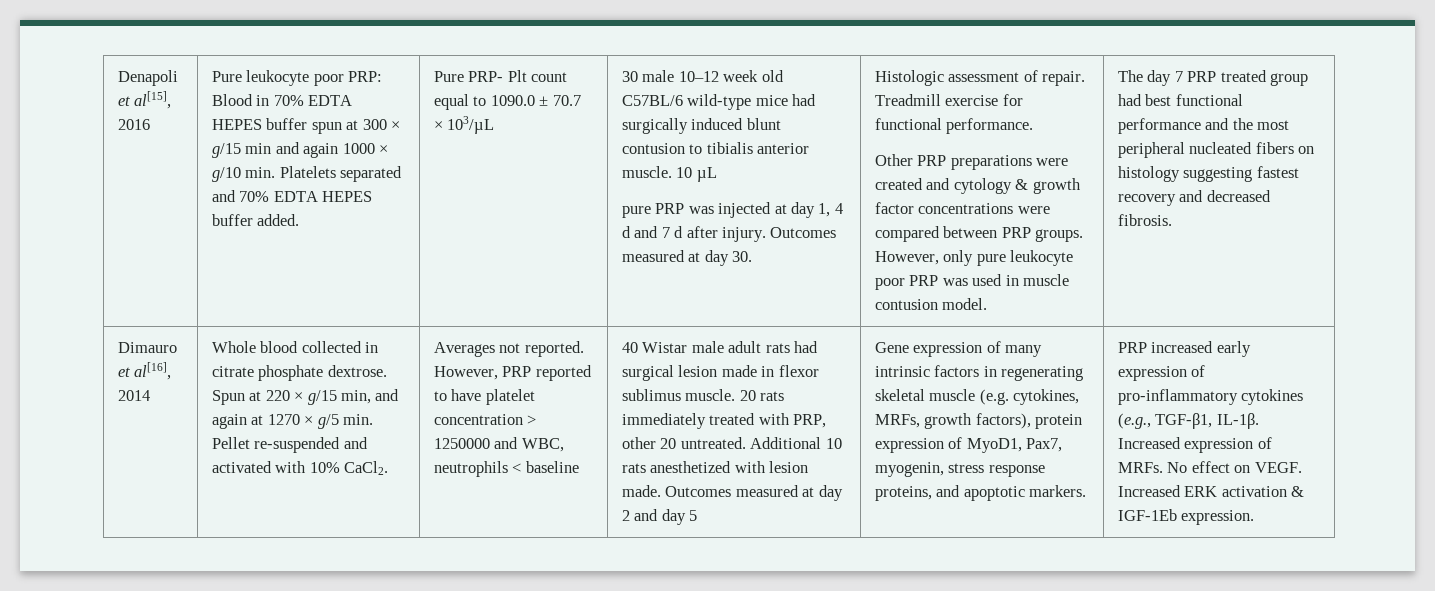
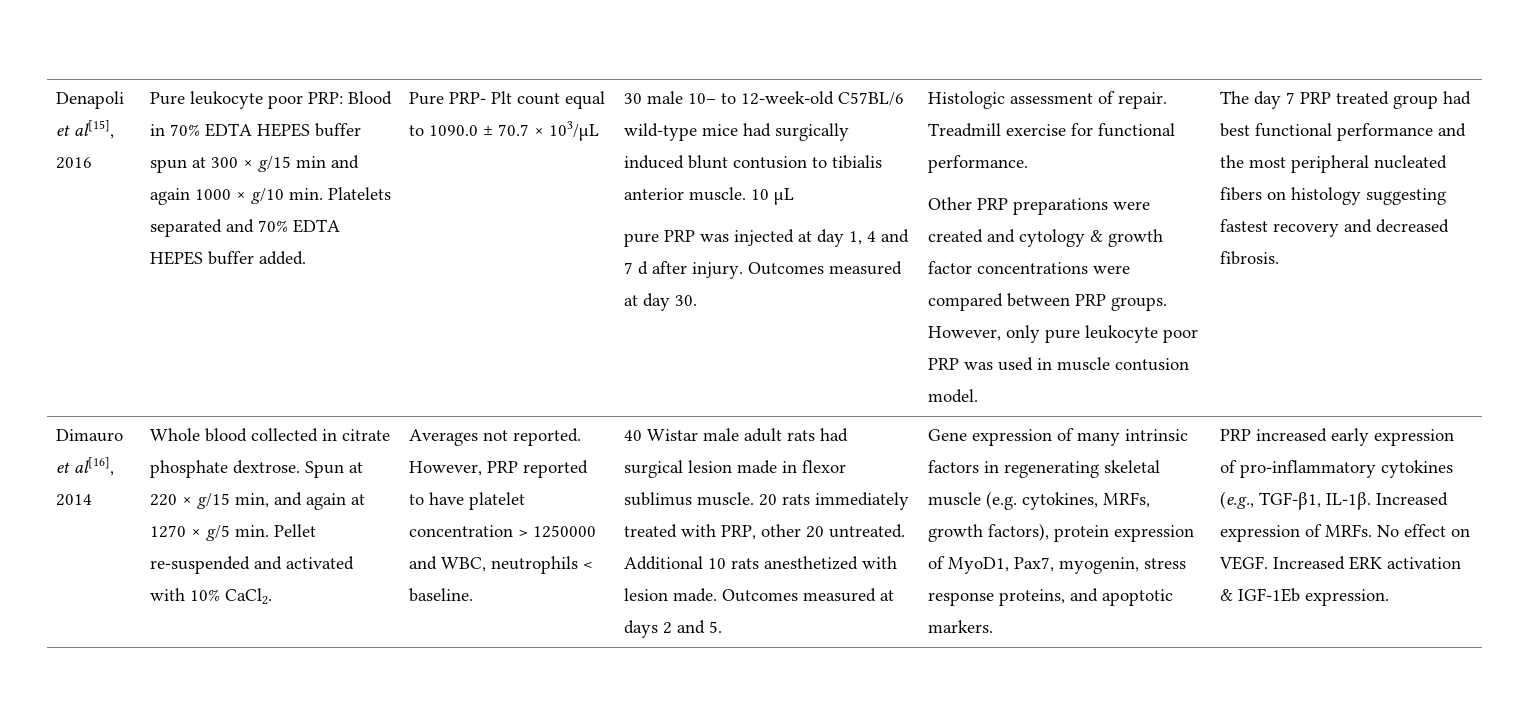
- 30 male 10–12 week old C57BL/6 wild-type mice had surgically induced blunt contusion to tibialis anterior muscle.
+ 30 male 10– to 12-week-old C57BL/6 wild-type mice had surgically induced blunt contusion to tibialis anterior muscle.
- pure PRP was injected at day 1, 4 d and 7 d after injury.
+ pure PRP was injected at day 1, 4 and 7 d after injury.
- However, PRP reported to have platelet concentration > 1250000 and WBC, neutrophils < baseline
+ However, PRP reported to have platelet concentration > 1250000 and WBC, neutrophils < baseline.
- Outcomes measured at day 2 and day 5
+ Outcomes measured at days 2 and 5.

